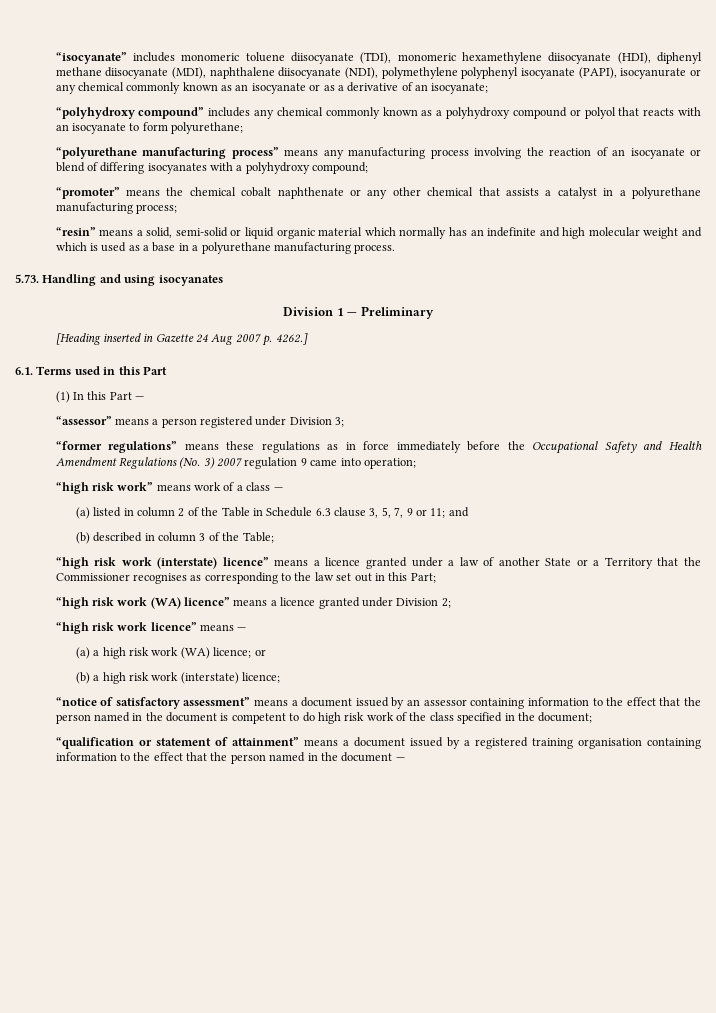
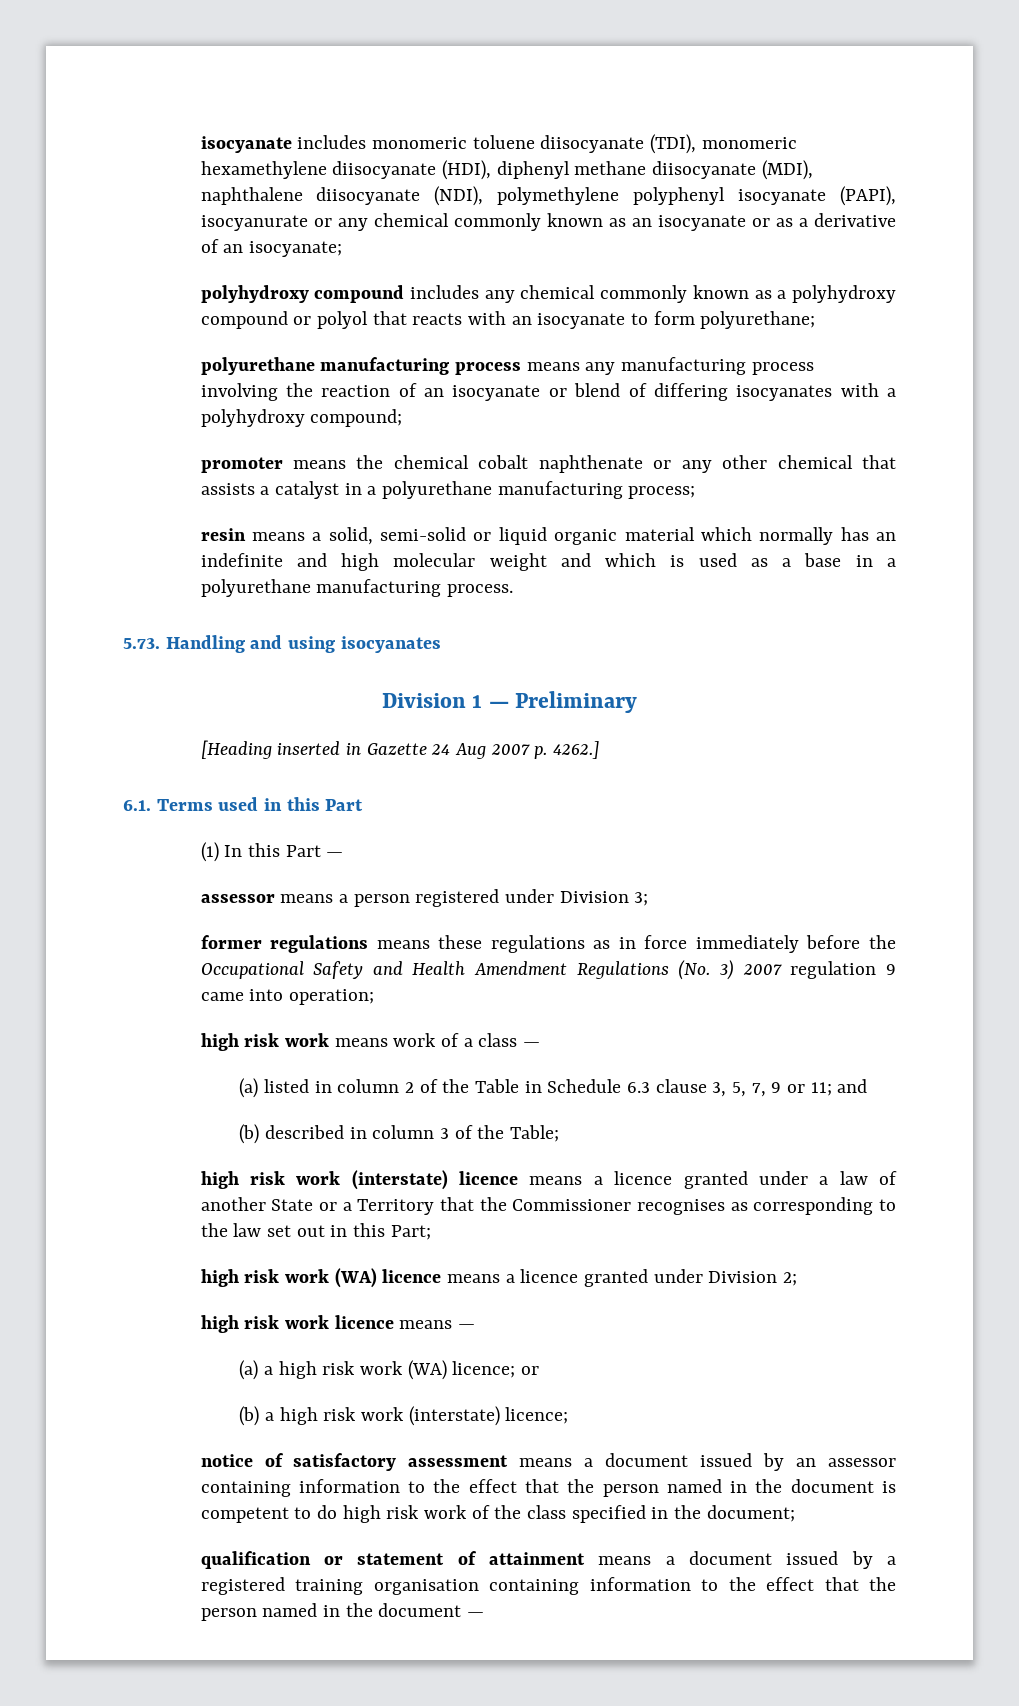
- “isocyanate” includes monomeric toluene diisocyanate (TDI), monomeric hexamethylene diisocyanate (HDI), diphenyl methane diisocyanate (MDI), naphthalene diisocyanate (NDI), polymethylene polyphenyl isocyanate (PAPI), isocyanurate or any chemical commonly known as an isocyanate or as a derivative of an isocyanate;
+ isocyanate includes monomeric toluene diisocyanate (TDI), monomeric hexamethylene diisocyanate (HDI), diphenyl methane diisocyanate (MDI), naphthalene diisocyanate (NDI), polymethylene polyphenyl isocyanate (PAPI), isocyanurate or any chemical commonly known as an isocyanate or as a derivative of an isocyanate;
- “polyhydroxy compound” includes any chemical commonly known as a polyhydroxy compound or polyol that reacts with an isocyanate to form polyurethane;
+ polyhydroxy compound includes any chemical commonly known as a polyhydroxy compound or polyol that reacts with an isocyanate to form polyurethane;
- “polyurethane manufacturing process” means any manufacturing process involving the reaction of an isocyanate or blend of differing isocyanates with a polyhydroxy compound;
+ polyurethane manufacturing process means any manufacturing process involving the reaction of an isocyanate or blend of differing isocyanates with a polyhydroxy compound;
- “promoter” means the chemical cobalt naphthenate or any other chemical that assists a catalyst in a polyurethane manufacturing process;
+ promoter means the chemical cobalt naphthenate or any other chemical that assists a catalyst in a polyurethane manufacturing process;
- “resin” means a solid, semi-solid or liquid organic material which normally has an indefinite and high molecular weight and which is used as a base in a polyurethane manufacturing process.
+ resin means a solid, semi-solid or liquid organic material which normally has an indefinite and high molecular weight and which is used as a base in a polyurethane manufacturing process.
- “assessor” means a person registered under Division 3;
+ assessor means a person registered under Division 3;
- “former regulations” means these regulations as in force immediately before the Occupational Safety and Health Amendment Regulations (No. 3) 2007 regulation 9 came into operation;
+ former regulations means these regulations as in force immediately before the Occupational Safety and Health Amendment Regulations (No. 3) 2007 regulation 9 came into operation;
- “high risk work” means work of a class —
+ high risk work means work of a class —
- “high risk work (interstate) licence” means a licence granted under a law of another State or a Territory that the Commissioner recognises as corresponding to the law set out in this Part;
+ high risk work (interstate) licence means a licence granted under a law of another State or a Territory that the Commissioner recognises as corresponding to the law set out in this Part;
- “high risk work (WA) licence” means a licence granted under Division 2;
+ high risk work (WA) licence means a licence granted under Division 2;
- “high risk work licence” means —
+ high risk work licence means —
- “notice of satisfactory assessment” means a document issued by an assessor containing information to the effect that the person named in the document is competent to do high risk work of the class specified in the document;
+ notice of satisfactory assessment means a document issued by an assessor containing information to the effect that the person named in the document is competent to do high risk work of the class specified in the document;
- “qualification or statement of attainment” means a document issued by a registered training organisation containing information to the effect that the person named in the document —
+ qualification or statement of attainment means a document issued by a registered training organisation containing information to the effect that the person named in the document —

